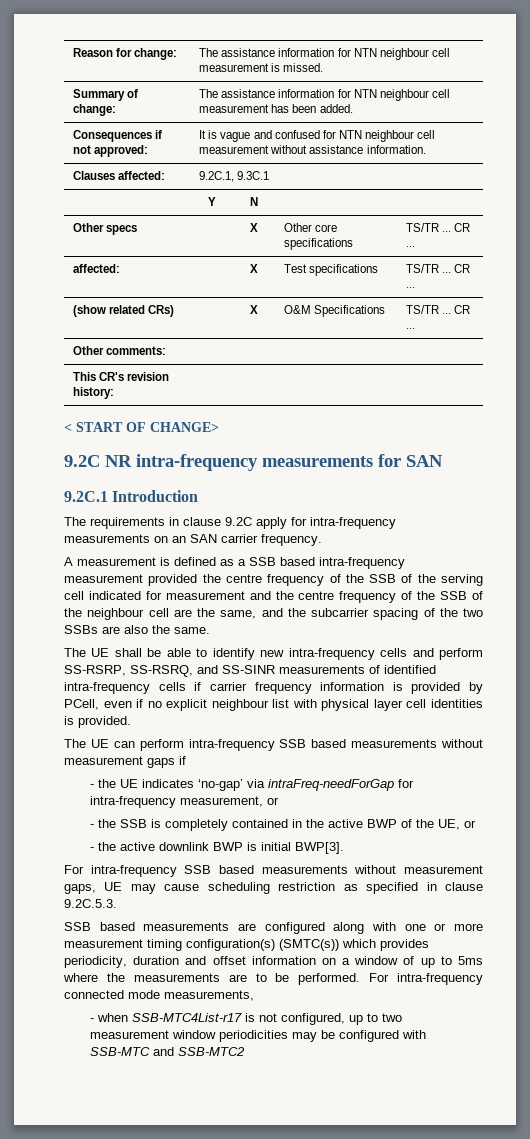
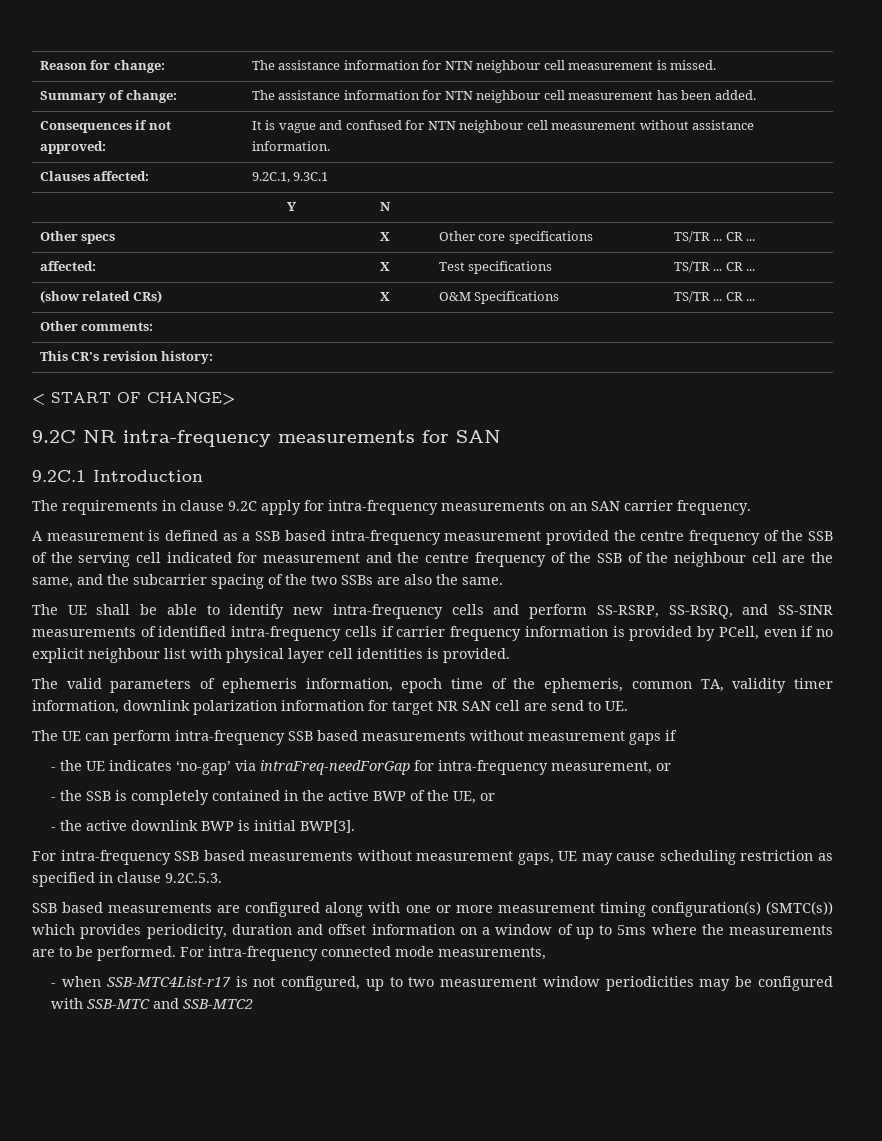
+ The valid parameters of ephemeris information, epoch time of the ephemeris, common TA, validity timer information, downlink polarization information for target NR SAN cell are send to UE.

